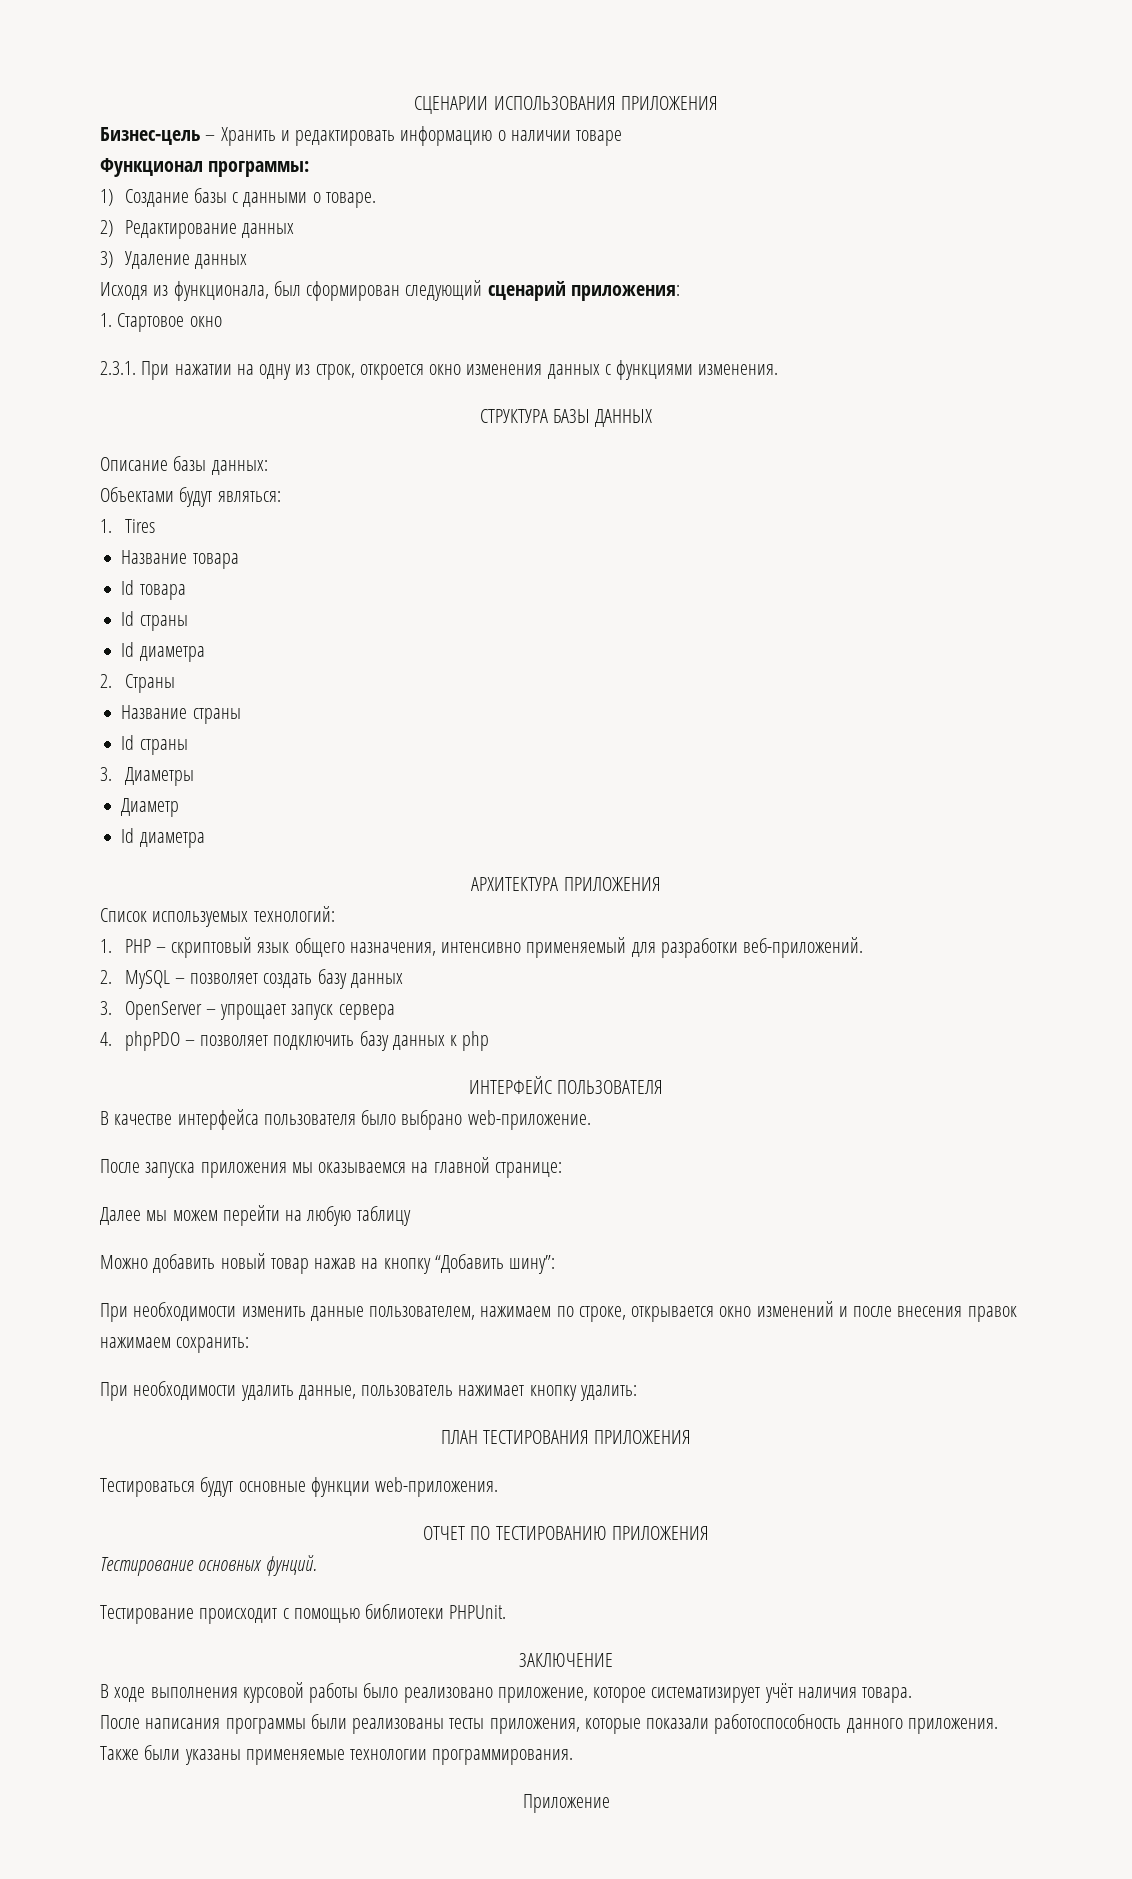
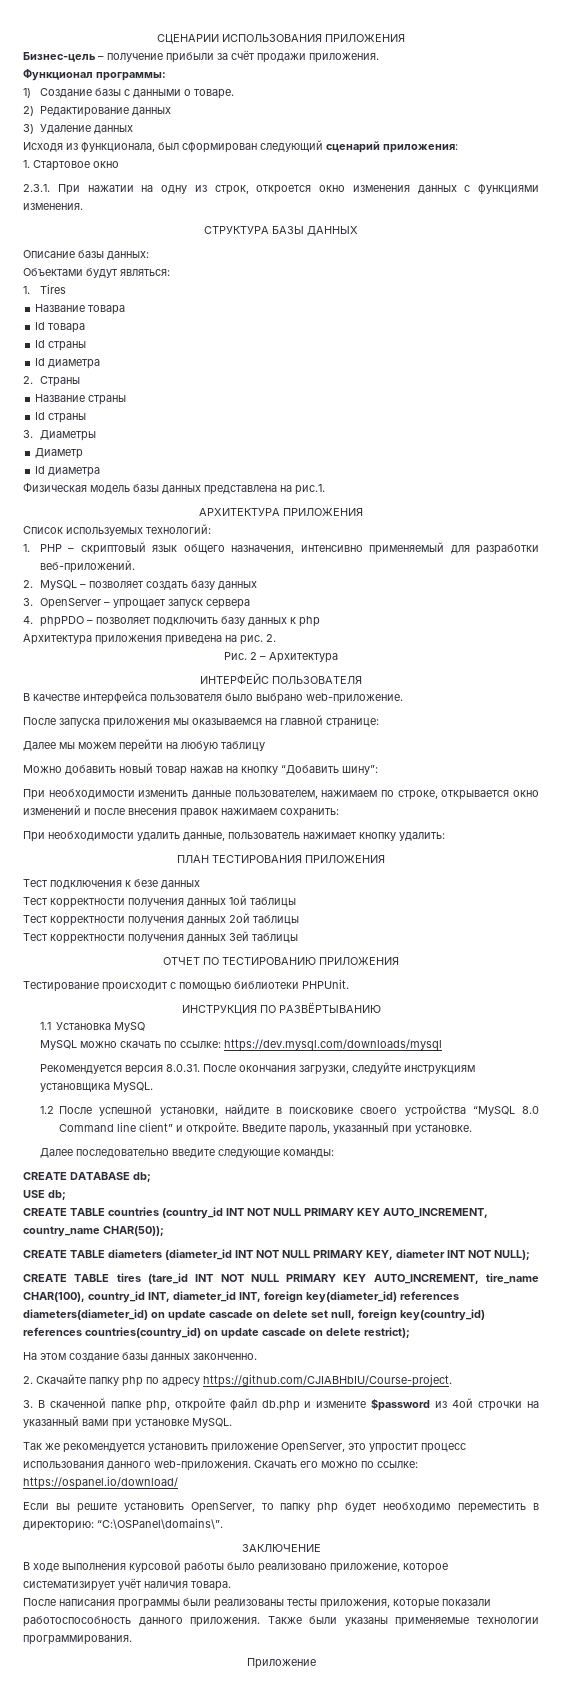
- Бизнес-цель – Хранить и редактировать информацию о наличии товаре
+ Бизнес-цель – получение прибыли за счёт продажи приложения.
+ Физическая модель базы данных представлена на рис.1.
+ Архитектура приложения приведена на рис. 2.
+ Рис. 2 – Архитектура
- Тестироваться будут основные функции web-приложения.
+ Тест подключения к безе данных
+ Тест корректности получения данных 1ой таблицы
+ Тест корректности получения данных 2ой таблицы
+ Тест корректности получения данных 3ей таблицы
- Тестирование основных фунций.
+ ИНСТРУКЦИЯ ПО РАЗВЁРТЫВАНИЮ
+ 1.1 Установка MySQ
+ MySQL можно скачать по ссылке: https://dev.mysql.com/downloads/mysql
+ Рекомендуется версия 8.0.31. После окончания загрузки, следуйте инструкциям установщика MySQL.
+ 1.2 После успешной установки, найдите в поисковике своего устройства “MySQL 8.0 Command line client” и откройте. Введите пароль, указанный при установке.
+ Далее последовательно введите следующие команды:
+ CREATE DATABASE db;
+ USE db;
+ CREATE TABLE countries (country_id INT NOT NULL PRIMARY KEY AUTO_INCREMENT, country_name CHAR(50));
+ CREATE TABLE diameters (diameter_id INT NOT NULL PRIMARY KEY, diameter INT NOT NULL);
+ CREATE TABLE tires (tare_id INT NOT NULL PRIMARY KEY AUTO_INCREMENT, tire_name CHAR(100), country_id INT, diameter_id INT, foreign key(diameter_id) references diameters(diameter_id) on update cascade on delete set null, foreign key(country_id) references countries(country_id) on update cascade on delete restrict);
+ На этом создание базы данных законченно.
+ 2. Скачайте папку php по адресу https://github.com/CJIABHbIU/Course-project.
+ 3. В скаченной папке php, откройте файл db.php и измените $password из 4ой строчки на указанный вами при установке MySQL.
+ Так же рекомендуется установить приложение OpenServer, это упростит процесс использования данного web-приложения. Скачать его можно по ссылке: https://ospanel.io/download/
+ Если вы решите установить OpenServer, то папку php будет необходимо переместить в директорию: “C:\OSPanel\domains\”.

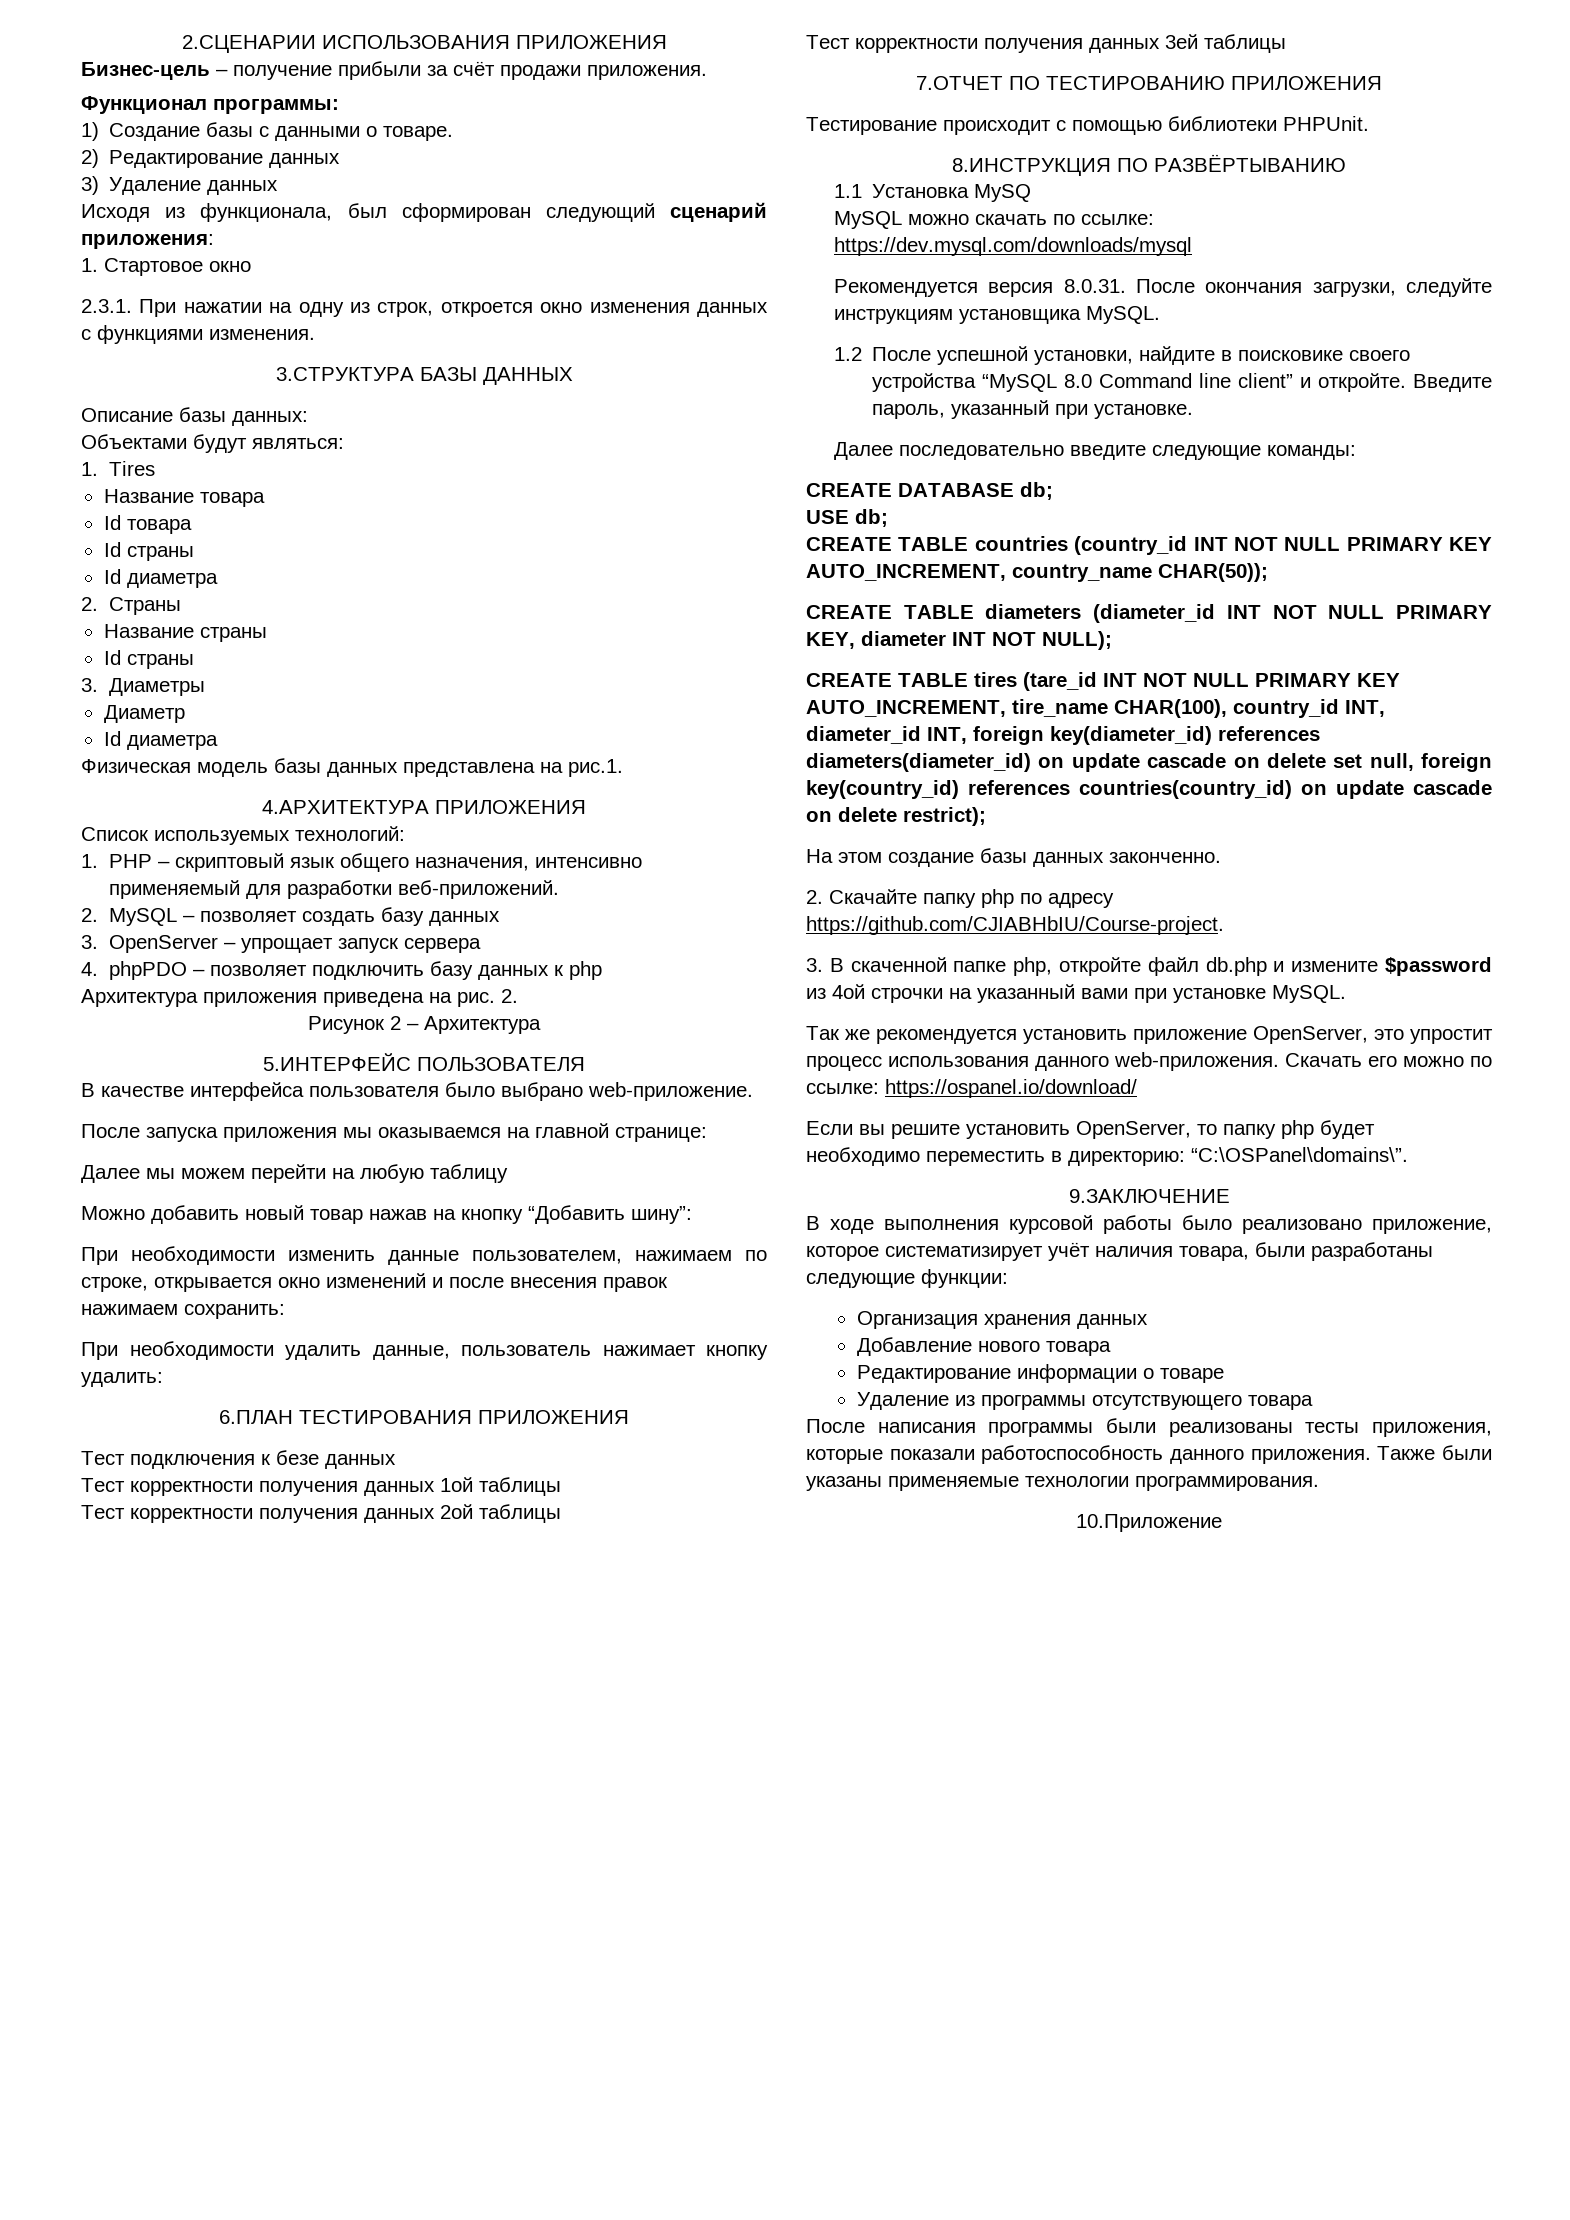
- СЦЕНАРИИ ИСПОЛЬЗОВАНИЯ ПРИЛОЖЕНИЯ
+ 2.СЦЕНАРИИ ИСПОЛЬЗОВАНИЯ ПРИЛОЖЕНИЯ
- СТРУКТУРА БАЗЫ ДАННЫХ
+ 3.СТРУКТУРА БАЗЫ ДАННЫХ
- АРХИТЕКТУРА ПРИЛОЖЕНИЯ
+ 4.АРХИТЕКТУРА ПРИЛОЖЕНИЯ
- Рис. 2 – Архитектура
+ Рисунок 2 – Архитектура
- ИНТЕРФЕЙС ПОЛЬЗОВАТЕЛЯ
+ 5.ИНТЕРФЕЙС ПОЛЬЗОВАТЕЛЯ
- ПЛАН ТЕСТИРОВАНИЯ ПРИЛОЖЕНИЯ
+ 6.ПЛАН ТЕСТИРОВАНИЯ ПРИЛОЖЕНИЯ
- ОТЧЕТ ПО ТЕСТИРОВАНИЮ ПРИЛОЖЕНИЯ
+ 7.ОТЧЕТ ПО ТЕСТИРОВАНИЮ ПРИЛОЖЕНИЯ
- ИНСТРУКЦИЯ ПО РАЗВЁРТЫВАНИЮ
+ 8.ИНСТРУКЦИЯ ПО РАЗВЁРТЫВАНИЮ
- ЗАКЛЮЧЕНИЕ
+ 9.ЗАКЛЮЧЕНИЕ
- В ходе выполнения курсовой работы было реализовано приложение, которое систематизирует учёт наличия товара.
+ В ходе выполнения курсовой работы было реализовано приложение, которое систематизирует учёт наличия товара, были разработаны следующие функции:
+ Организация хранения данных
+ Добавление нового товара
+ Редактирование информации о товаре
+ Удаление из программы отсутствующего товара
- Приложение
+ 10.Приложение

